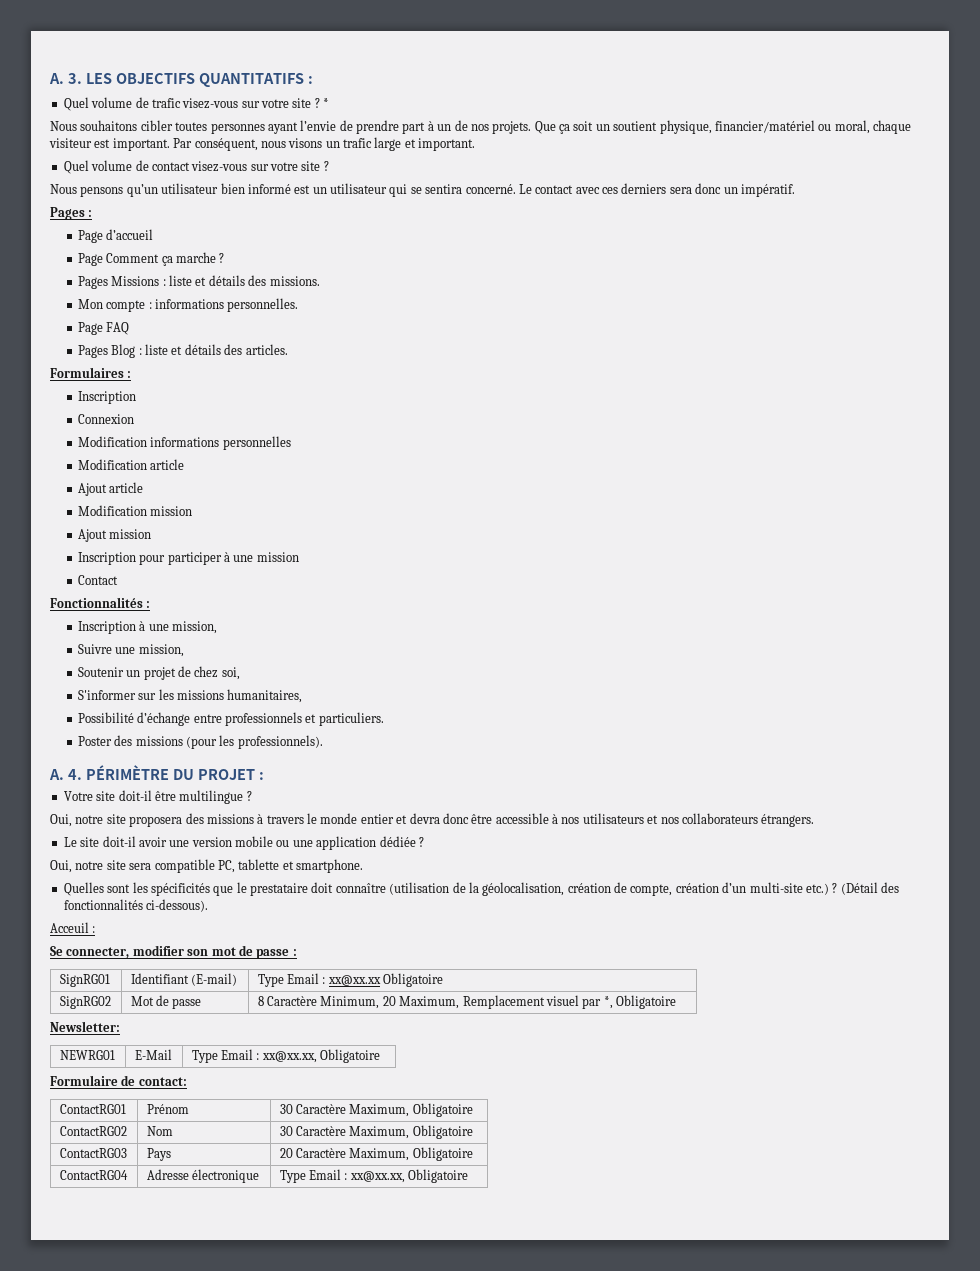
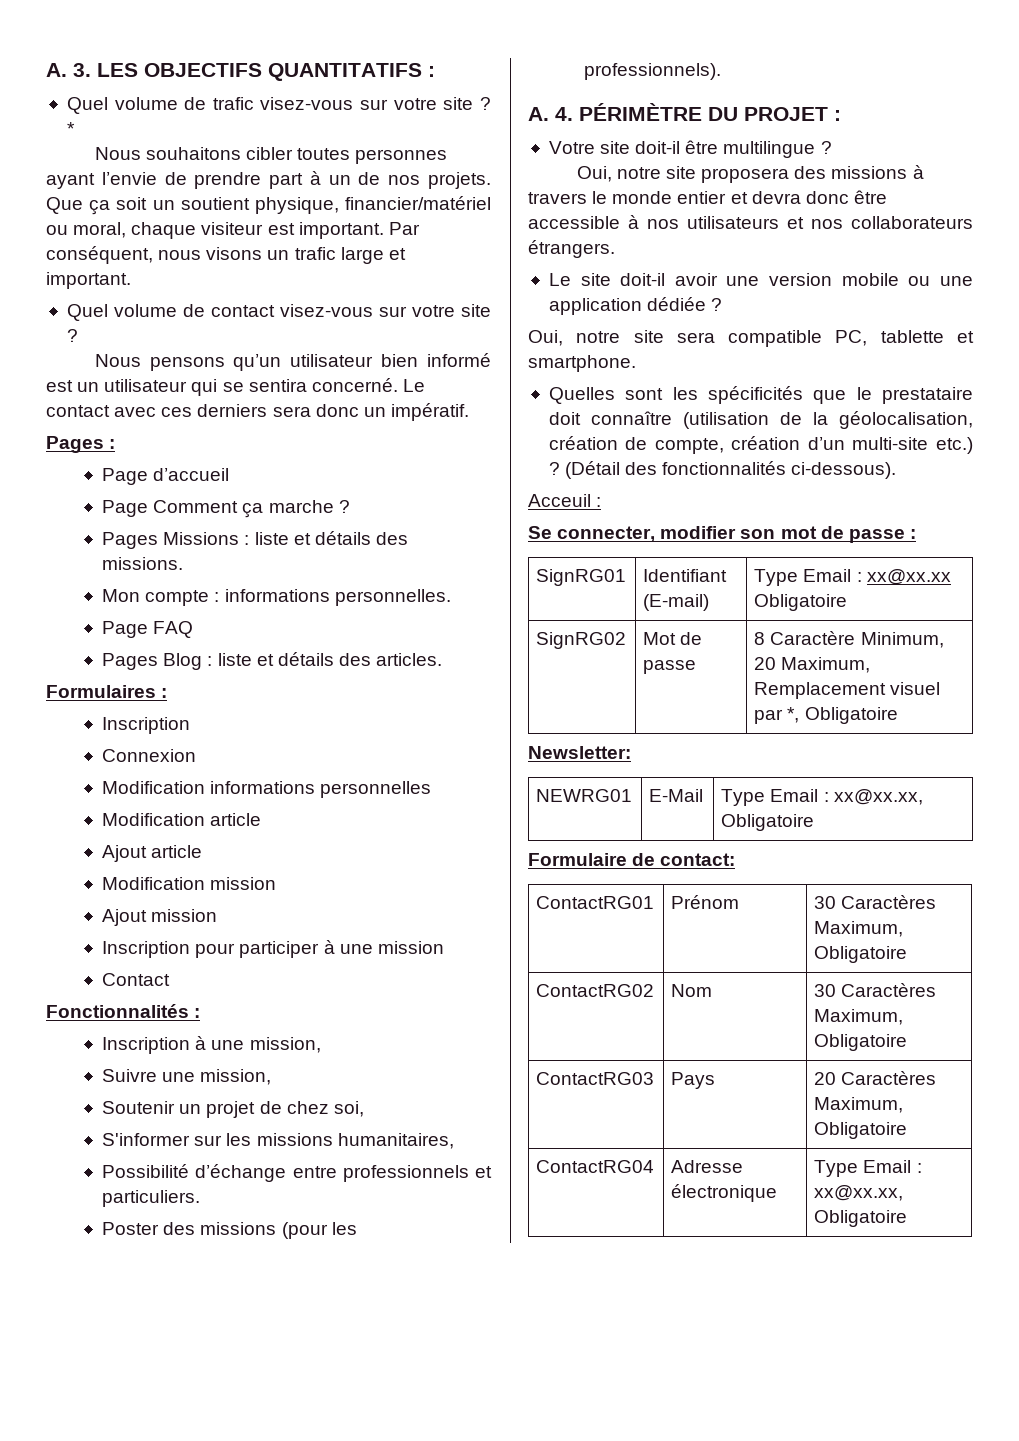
- ContactRG01 | Prénom | 30 Caractère Maximum, Obligatoire
+ ContactRG01 | Prénom | 30 Caractères Maximum, Obligatoire
- ContactRG02 | Nom | 30 Caractère Maximum, Obligatoire
+ ContactRG02 | Nom | 30 Caractères Maximum, Obligatoire
- ContactRG03 | Pays | 20 Caractère Maximum, Obligatoire
+ ContactRG03 | Pays | 20 Caractères Maximum, Obligatoire

